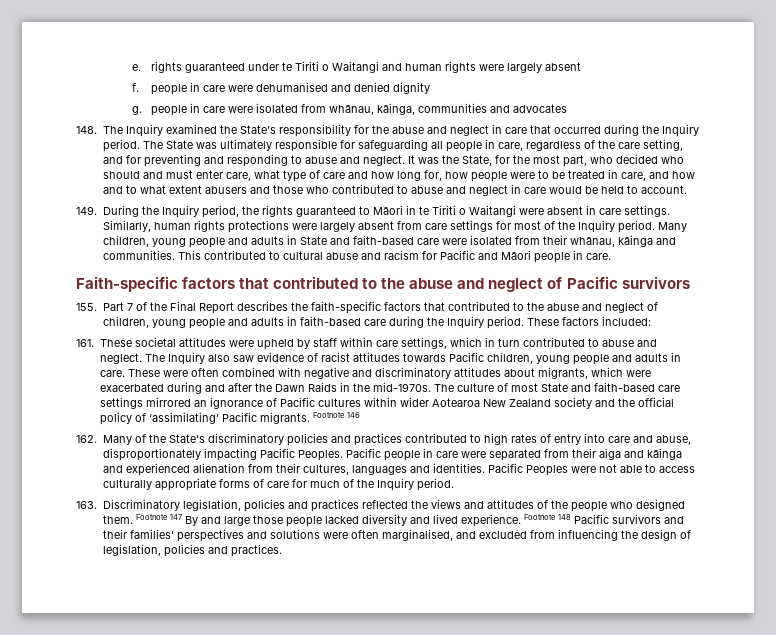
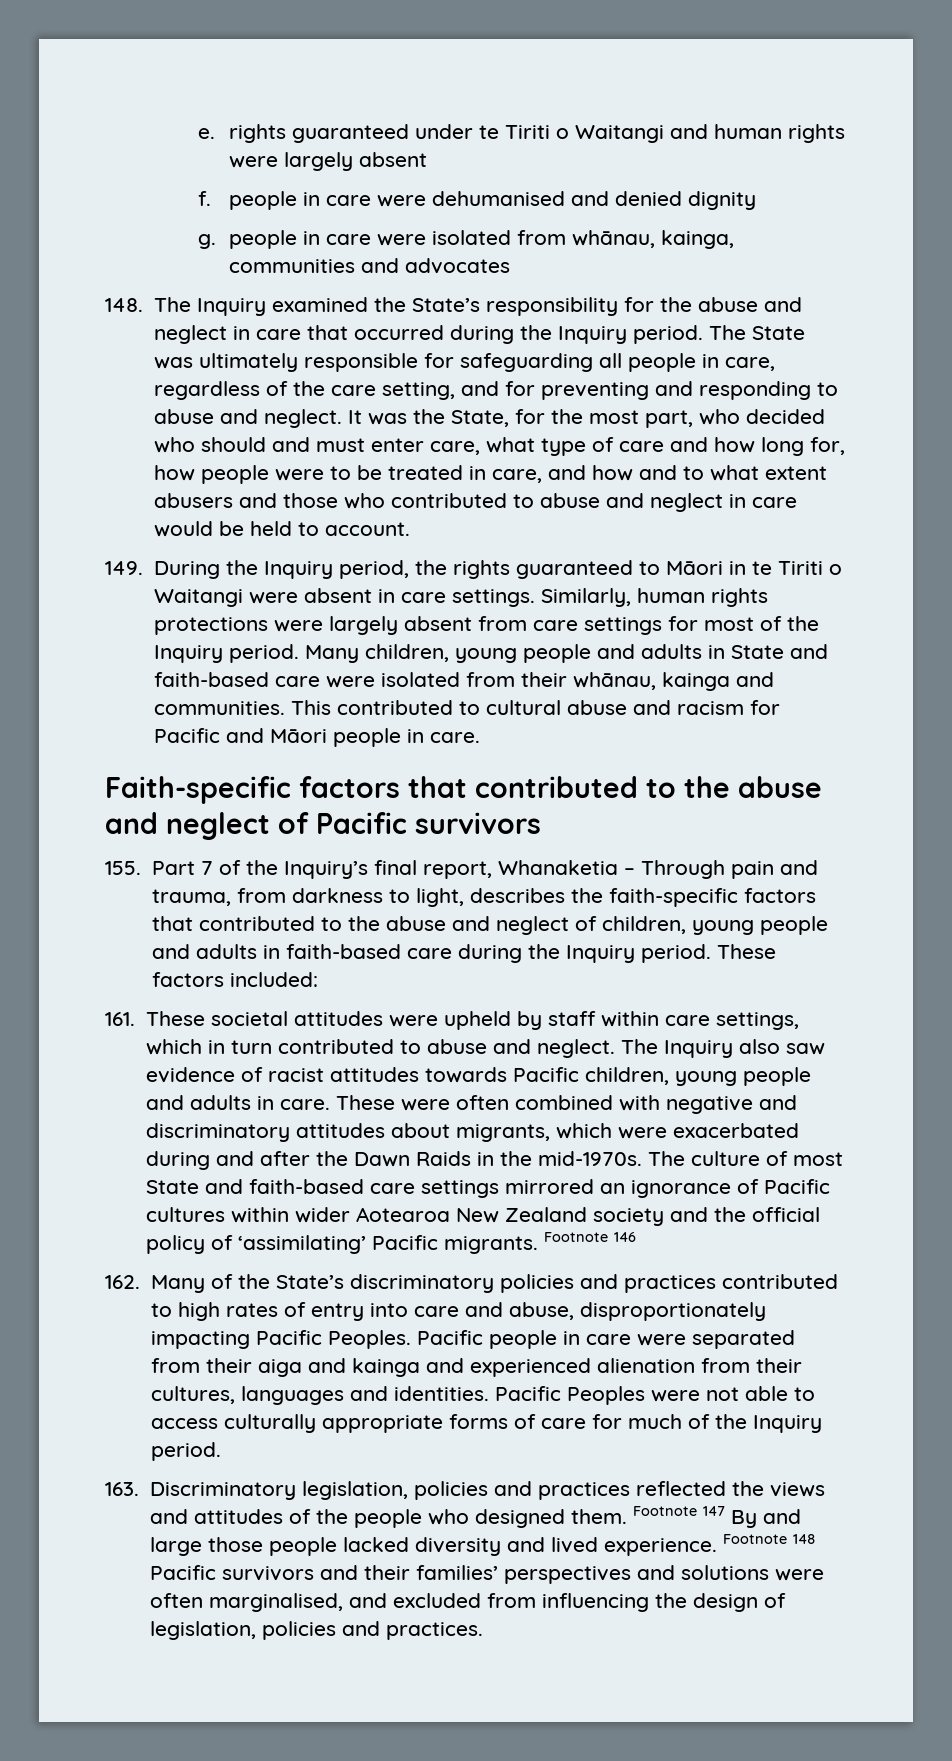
- g. people in care were isolated from whānau, kāinga, communities and advocates
+ g. people in care were isolated from whānau, kainga, communities and advocates
- Many children, young people and adults in State and faith-based care were isolated from their whānau, kāinga and communities.
+ Many children, young people and adults in State and faith-based care were isolated from their whānau, kainga and communities.
- 155. Part 7 of the Final Report describes the faith-specific factors that contributed to the abuse and neglect of children, young people and adults in faith-based care during the Inquiry period.
+ 155. Part 7 of the Inquiry’s final report, Whanaketia – Through pain and trauma, from darkness to light, describes the faith-specific factors that contributed to the abuse and neglect of children, young people and adults in faith-based care during the Inquiry period.
- Pacific people in care were separated from their aiga and kāinga and experienced alienation from their cultures, languages and identities.
+ Pacific people in care were separated from their aiga and kainga and experienced alienation from their cultures, languages and identities.

